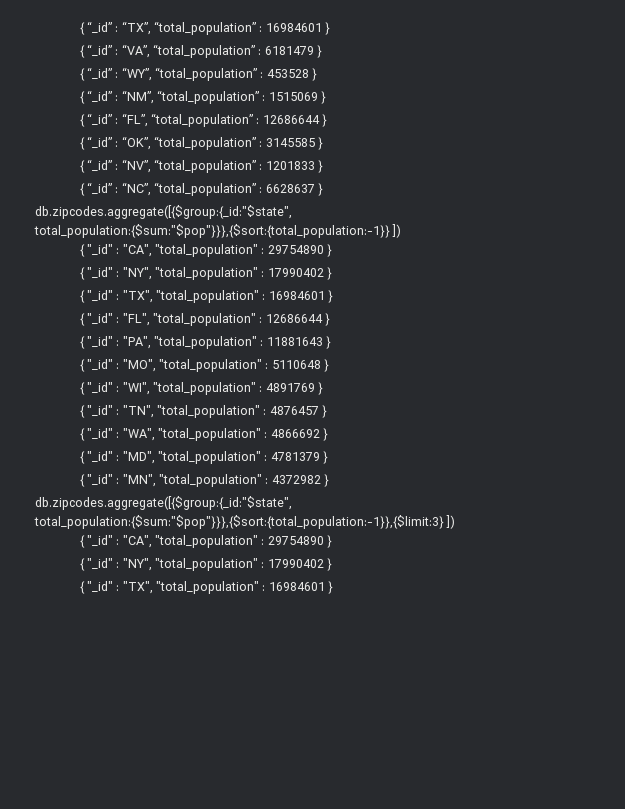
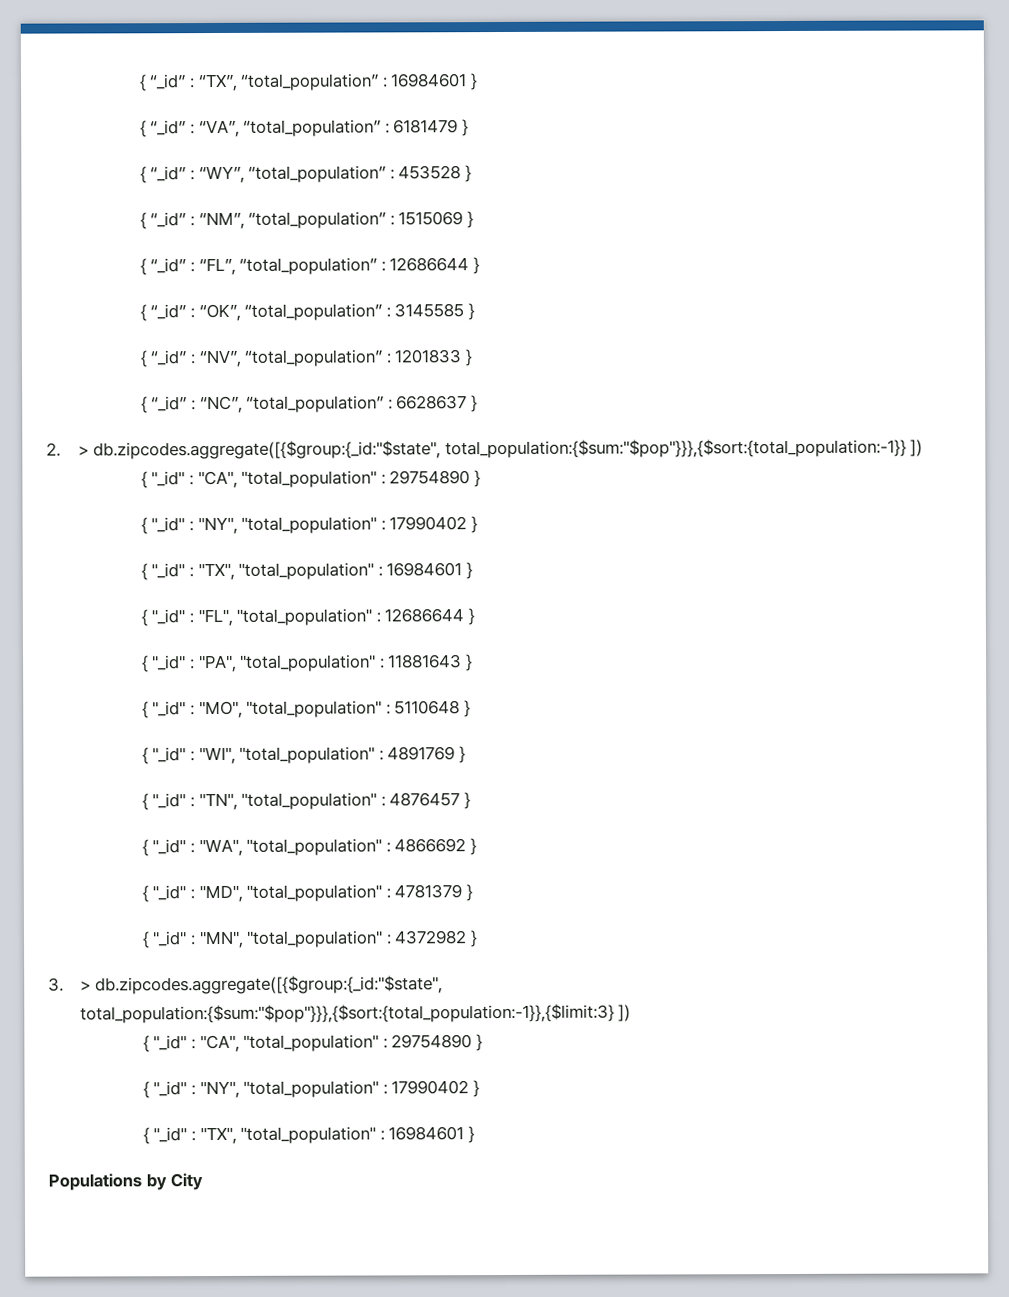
- db.zipcodes.aggregate([{$group:{_id:"$state", total_population:{$sum:"$pop"}}},{$sort:{total_population:-1}} ])
+ 2. > db.zipcodes.aggregate([{$group:{_id:"$state", total_population:{$sum:"$pop"}}},{$sort:{total_population:-1}} ])
- db.zipcodes.aggregate([{$group:{_id:"$state", total_population:{$sum:"$pop"}}},{$sort:{total_population:-1}},{$limit:3} ])
+ 3. > db.zipcodes.aggregate([{$group:{_id:"$state", total_population:{$sum:"$pop"}}},{$sort:{total_population:-1}},{$limit:3} ])
+ Populations by City

